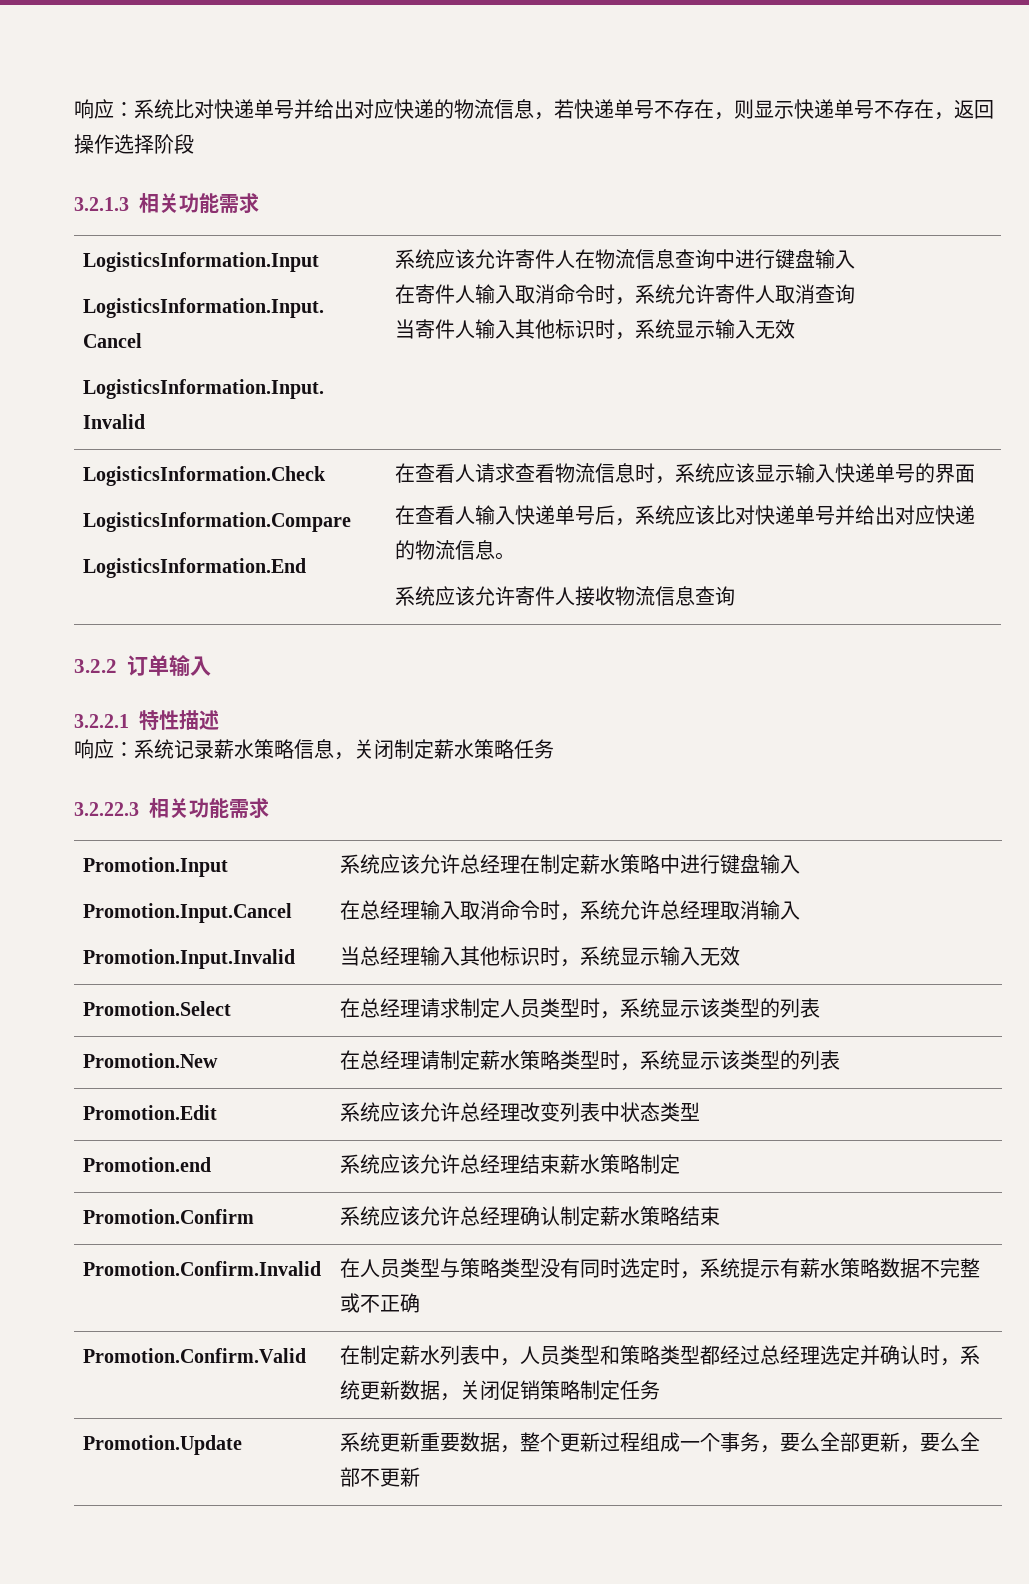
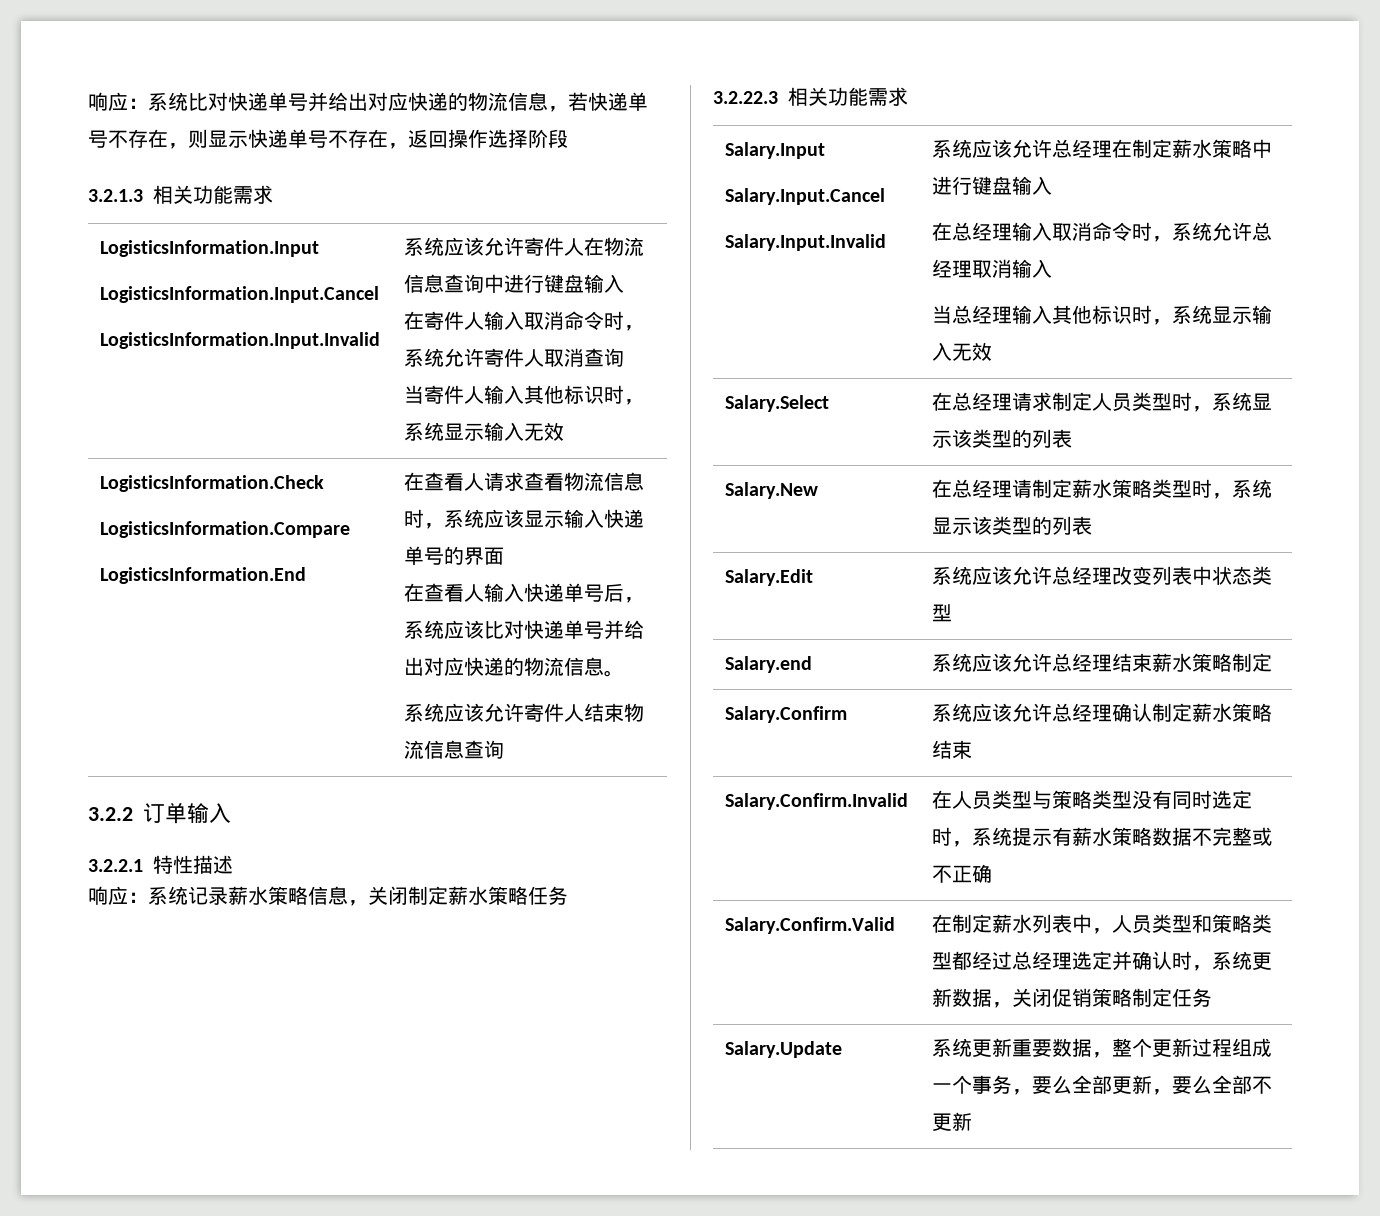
- 系统应该允许寄件人接收物流信息查询
+ 系统应该允许寄件人结束物流信息查询
- Promotion.Input
- Promotion.Input.Cancel
- Promotion.Input.Invalid | 系统应该允许总经理在制定薪水策略中进行键盘输入
+ Salary.Input
+ Salary.Input.Cancel
+ Salary.Input.Invalid | 系统应该允许总经理在制定薪水策略中进行键盘输入
- Promotion.Select | 在总经理请求制定人员类型时，系统显示该类型的列表
+ Salary.Select | 在总经理请求制定人员类型时，系统显示该类型的列表
- Promotion.New | 在总经理请制定薪水策略类型时，系统显示该类型的列表
+ Salary.New | 在总经理请制定薪水策略类型时，系统显示该类型的列表
- Promotion.Edit | 系统应该允许总经理改变列表中状态类型
+ Salary.Edit | 系统应该允许总经理改变列表中状态类型
- Promotion.end | 系统应该允许总经理结束薪水策略制定
+ Salary.end | 系统应该允许总经理结束薪水策略制定
- Promotion.Confirm | 系统应该允许总经理确认制定薪水策略结束
+ Salary.Confirm | 系统应该允许总经理确认制定薪水策略结束
- Promotion.Confirm.Invalid | 在人员类型与策略类型没有同时选定时，系统提示有薪水策略数据不完整或不正确
+ Salary.Confirm.Invalid | 在人员类型与策略类型没有同时选定时，系统提示有薪水策略数据不完整或不正确
- Promotion.Confirm.Valid | 在制定薪水列表中，人员类型和策略类型都经过总经理选定并确认时，系统更新数据，关闭促销策略制定任务
+ Salary.Confirm.Valid | 在制定薪水列表中，人员类型和策略类型都经过总经理选定并确认时，系统更新数据，关闭促销策略制定任务
- Promotion.Update | 系统更新重要数据，整个更新过程组成一个事务，要么全部更新，要么全部不更新
+ Salary.Update | 系统更新重要数据，整个更新过程组成一个事务，要么全部更新，要么全部不更新

